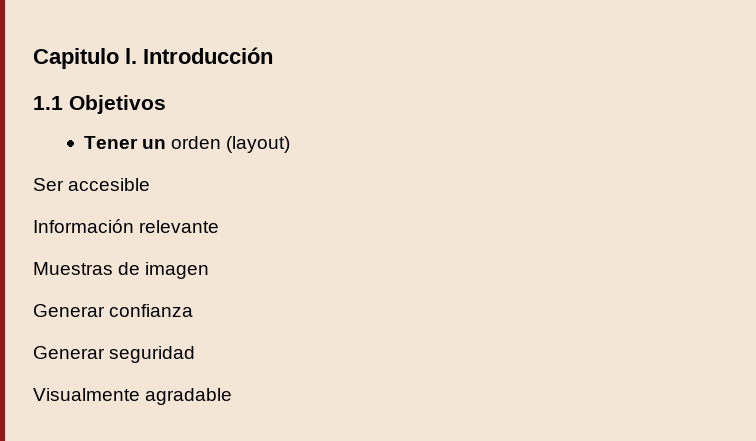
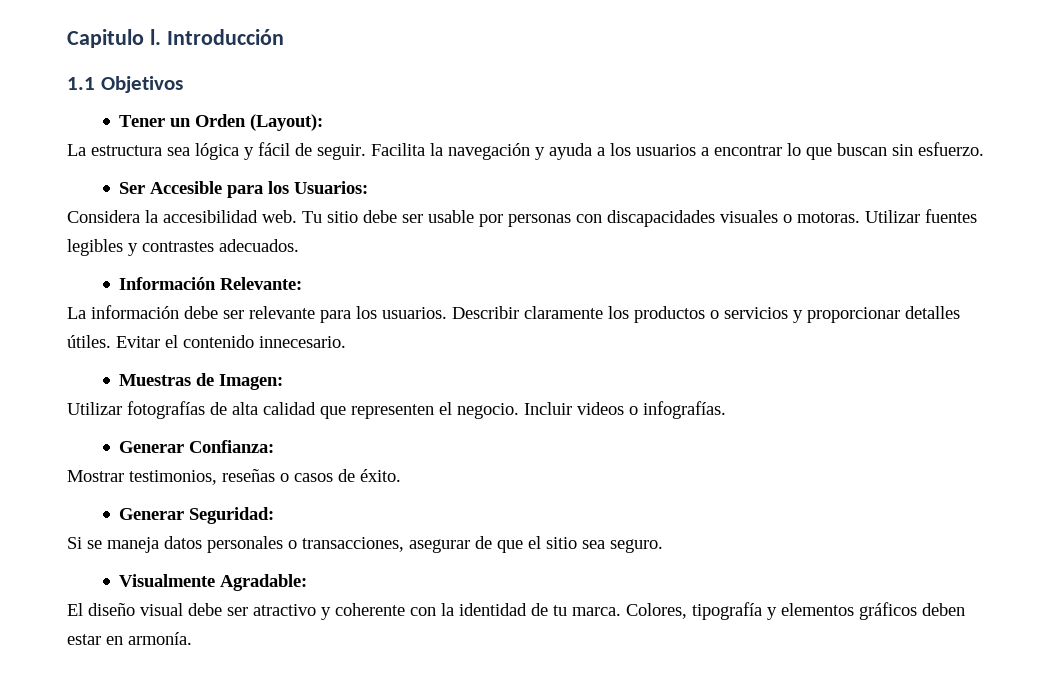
- Tener un orden (layout)
- Ser accesible
- Información relevante
- Muestras de imagen
- Generar confianza
- Generar seguridad
- Visualmente agradable
+ Tener un Orden (Layout):
+ La estructura sea lógica y fácil de seguir. Facilita la navegación y ayuda a los usuarios a encontrar lo que buscan sin esfuerzo.
+ Ser Accesible para los Usuarios:
+ Considera la accesibilidad web. Tu sitio debe ser usable por personas con discapacidades visuales o motoras. Utilizar fuentes legibles y contrastes adecuados.
+ Información Relevante:
+ La información debe ser relevante para los usuarios. Describir claramente los productos o servicios y proporcionar detalles útiles. Evitar el contenido innecesario.
+ Muestras de Imagen:
+ Utilizar fotografías de alta calidad que representen el negocio. Incluir videos o infografías.
+ Generar Confianza:
+ Mostrar testimonios, reseñas o casos de éxito.
+ Generar Seguridad:
+ Si se maneja datos personales o transacciones, asegurar de que el sitio sea seguro.
+ Visualmente Agradable:
+ El diseño visual debe ser atractivo y coherente con la identidad de tu marca. Colores, tipografía y elementos gráficos deben estar en armonía.

